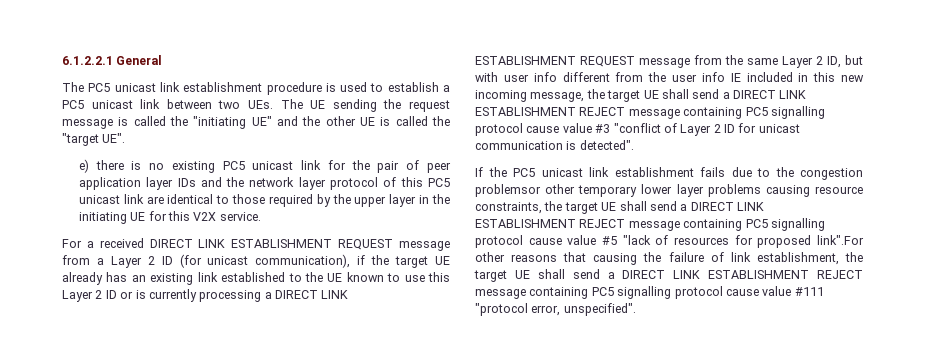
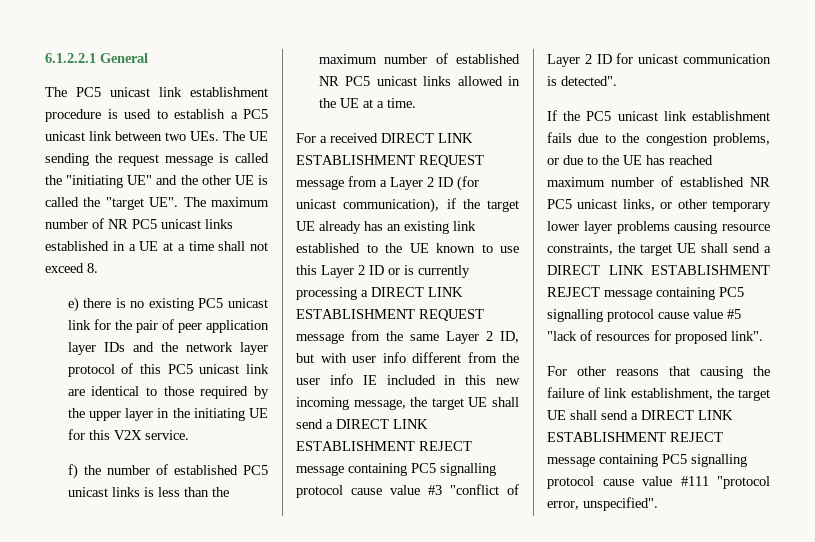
- The PC5 unicast link establishment procedure is used to establish a PC5 unicast link between two UEs. The UE sending the request message is called the "initiating UE" and the other UE is called the "target UE".
+ The PC5 unicast link establishment procedure is used to establish a PC5 unicast link between two UEs. The UE sending the request message is called the "initiating UE" and the other UE is called the "target UE". The maximum number of NR PC5 unicast links established in a UE at a time shall not exceed 8.
+ f) the number of established PC5 unicast links is less than the maximum number of established NR PC5 unicast links allowed in the UE at a time.
- If the PC5 unicast link establishment fails due to the congestion problemsor other temporary lower layer problems causing resource constraints, the target UE shall send a DIRECT LINK ESTABLISHMENT REJECT message containing PC5 signalling protocol cause value #5 "lack of resources for proposed link".For other reasons that causing the failure of link establishment, the target UE shall send a DIRECT LINK ESTABLISHMENT REJECT message containing PC5 signalling protocol cause value #111 "protocol error, unspecified".
+ If the PC5 unicast link establishment fails due to the congestion problems, or due to the UE has reached maximum number of established NR PC5 unicast links, or other temporary lower layer problems causing resource constraints, the target UE shall send a DIRECT LINK ESTABLISHMENT REJECT message containing PC5 signalling protocol cause value #5 "lack of resources for proposed link".
+ For other reasons that causing the failure of link establishment, the target UE shall send a DIRECT LINK ESTABLISHMENT REJECT message containing PC5 signalling protocol cause value #111 "protocol error, unspecified".

